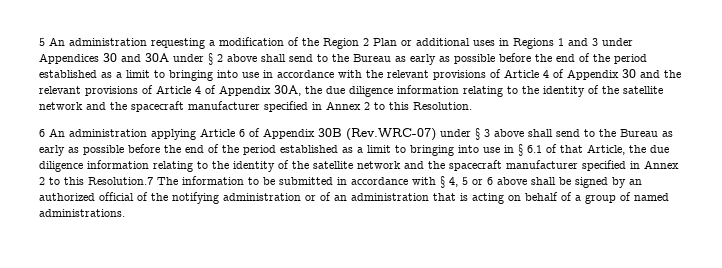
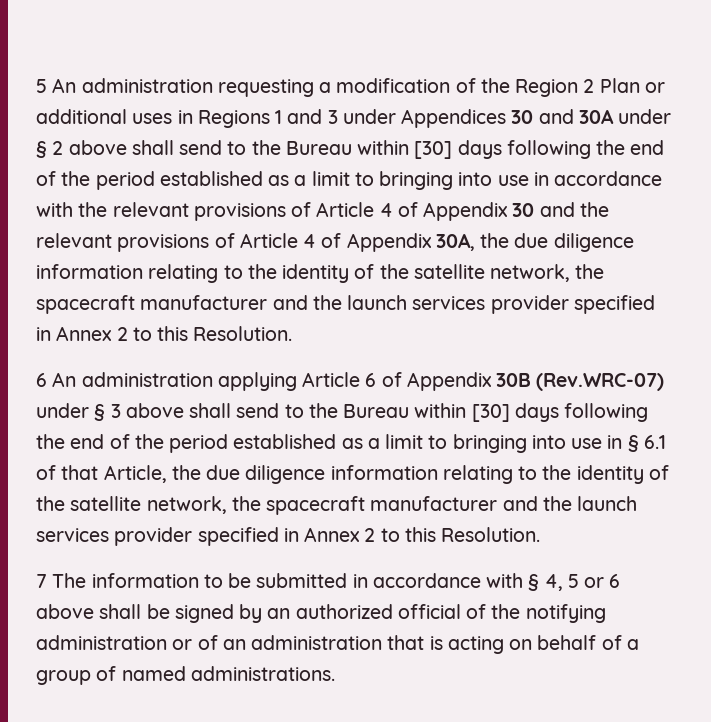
- 5 An administration requesting a modification of the Region 2 Plan or additional uses in Regions 1 and 3 under Appendices 30 and 30A under § 2 above shall send to the Bureau as early as possible before the end of the period established as a limit to bringing into use in accordance with the relevant provisions of Article 4 of Appendix 30 and the relevant provisions of Article 4 of Appendix 30A, the due diligence information relating to the identity of the satellite network and the spacecraft manufacturer specified in Annex 2 to this Resolution.
+ 5 An administration requesting a modification of the Region 2 Plan or additional uses in Regions 1 and 3 under Appendices 30 and 30A under § 2 above shall send to the Bureau within [30] days following the end of the period established as a limit to bringing into use in accordance with the relevant provisions of Article 4 of Appendix 30 and the relevant provisions of Article 4 of Appendix 30A, the due diligence information relating to the identity of the satellite network, the spacecraft manufacturer and the launch services provider specified in Annex 2 to this Resolution.
- 6 An administration applying Article 6 of Appendix 30B (Rev.WRC-07) under § 3 above shall send to the Bureau as early as possible before the end of the period established as a limit to bringing into use in § 6.1 of that Article, the due diligence information relating to the identity of the satellite network and the spacecraft manufacturer specified in Annex 2 to this Resolution.7 The information to be submitted in accordance with § 4, 5 or 6 above shall be signed by an authorized official of the notifying administration or of an administration that is acting on behalf of a group of named administrations.
+ 6 An administration applying Article 6 of Appendix 30B (Rev.WRC-07) under § 3 above shall send to the Bureau within [30] days following the end of the period established as a limit to bringing into use in § 6.1 of that Article, the due diligence information relating to the identity of the satellite network, the spacecraft manufacturer and the launch services provider specified in Annex 2 to this Resolution.
+ 7 The information to be submitted in accordance with § 4, 5 or 6 above shall be signed by an authorized official of the notifying administration or of an administration that is acting on behalf of a group of named administrations.

